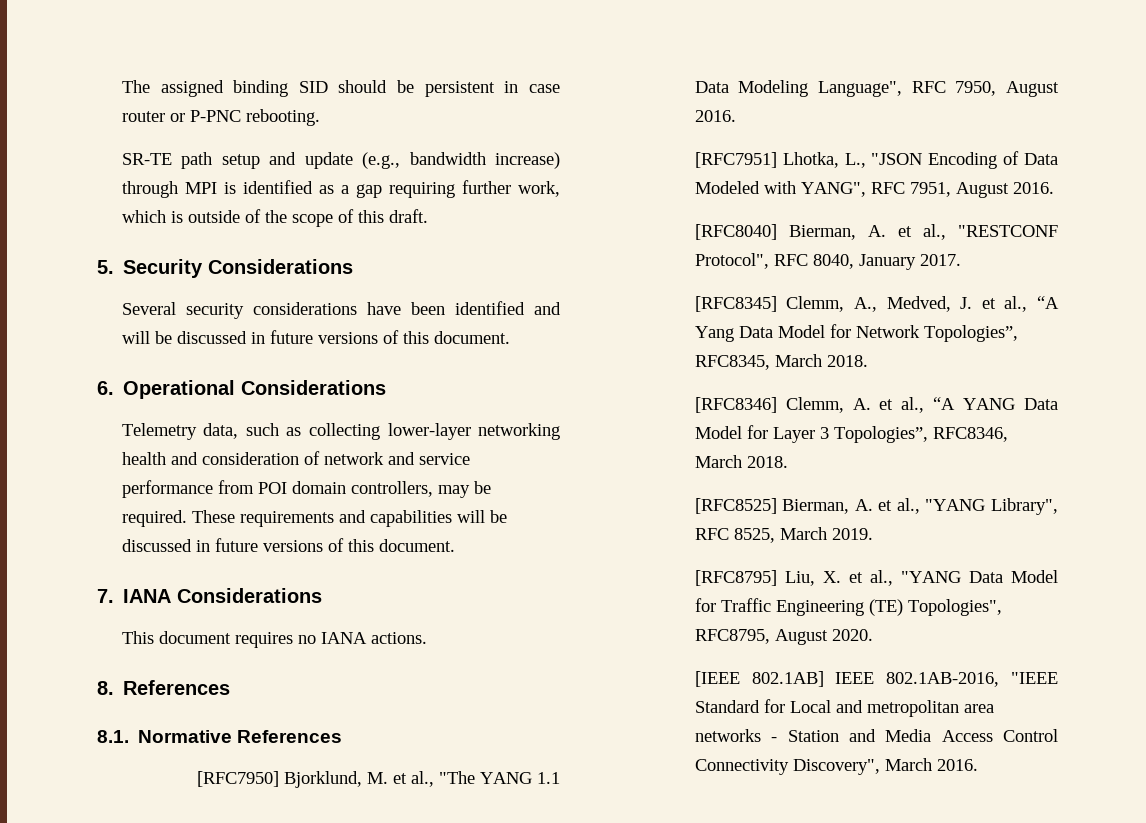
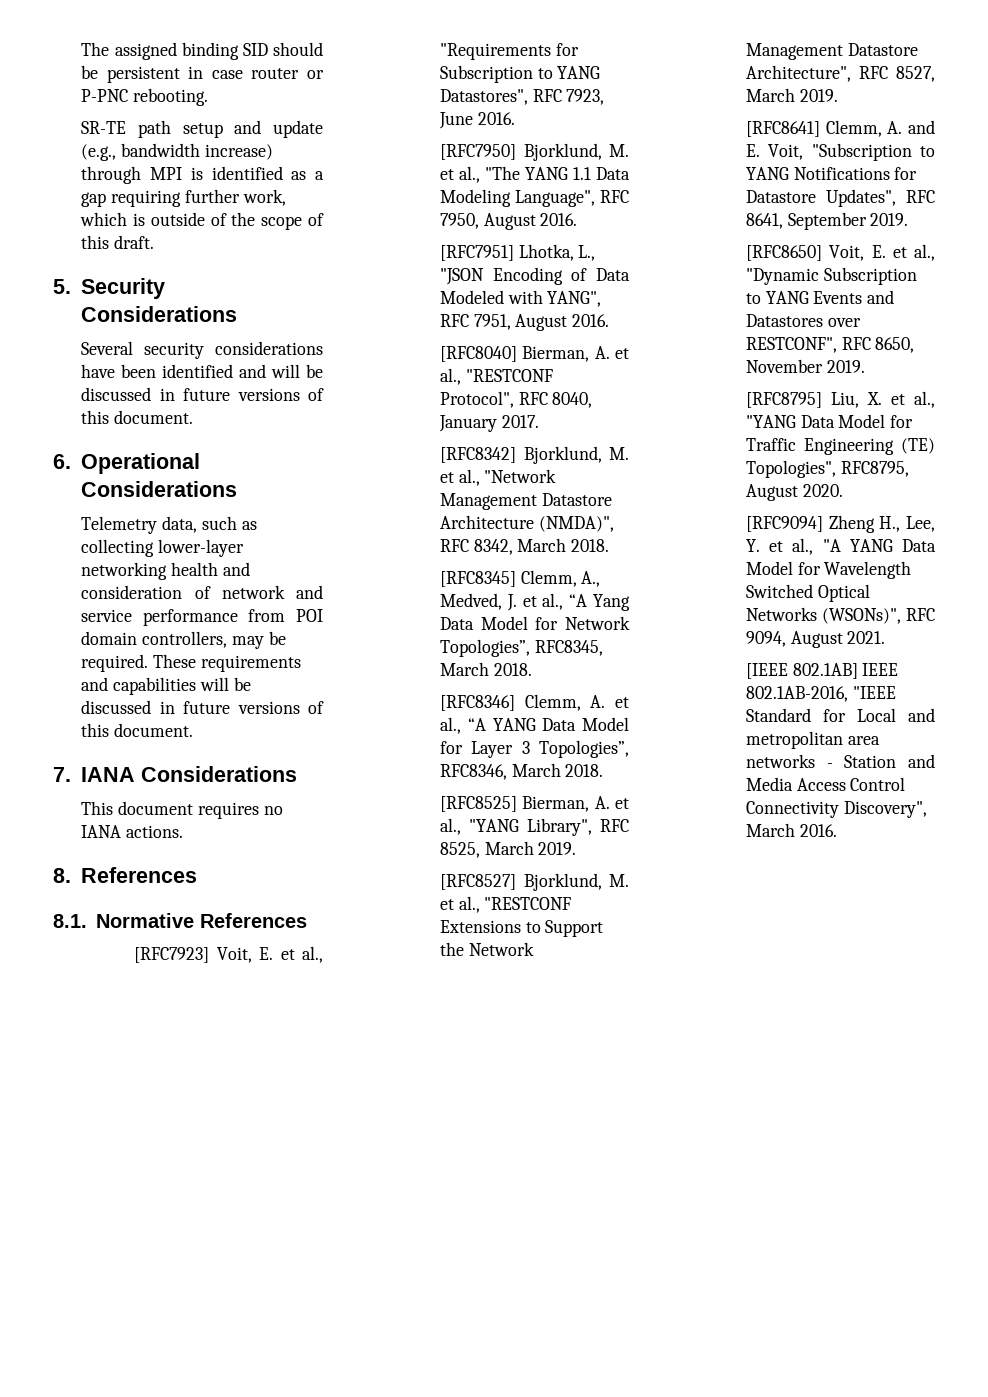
+ [RFC7923] Voit, E. et al., "Requirements for Subscription to YANG Datastores", RFC 7923, June 2016.
+ [RFC8342] Bjorklund, M. et al., "Network Management Datastore Architecture (NMDA)", RFC 8342, March 2018.
+ [RFC8527] Bjorklund, M. et al., "RESTCONF Extensions to Support the Network Management Datastore Architecture", RFC 8527, March 2019.
+ [RFC8641] Clemm, A. and E. Voit, "Subscription to YANG Notifications for Datastore Updates", RFC 8641, September 2019.
+ [RFC8650] Voit, E. et al., "Dynamic Subscription to YANG Events and Datastores over RESTCONF", RFC 8650, November 2019.
+ [RFC9094] Zheng H., Lee, Y. et al., "A YANG Data Model for Wavelength Switched Optical Networks (WSONs)", RFC 9094, August 2021.

